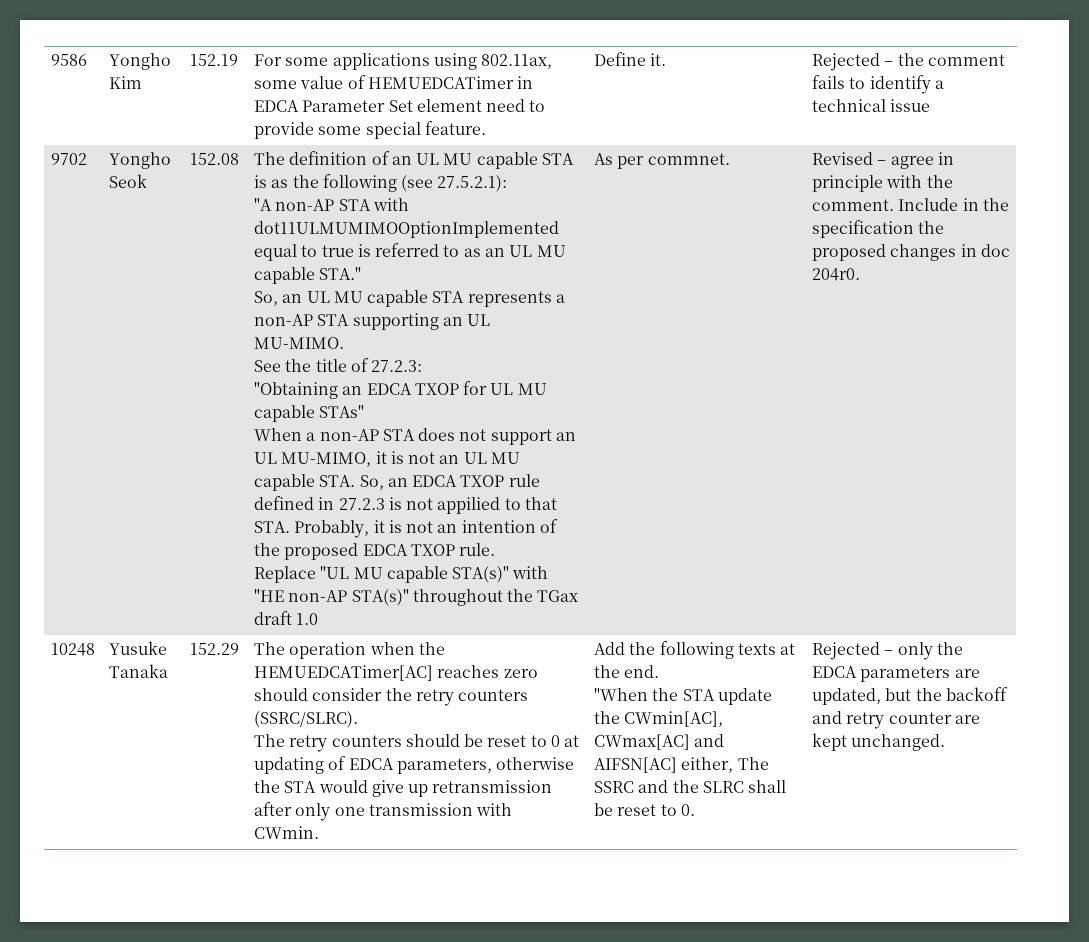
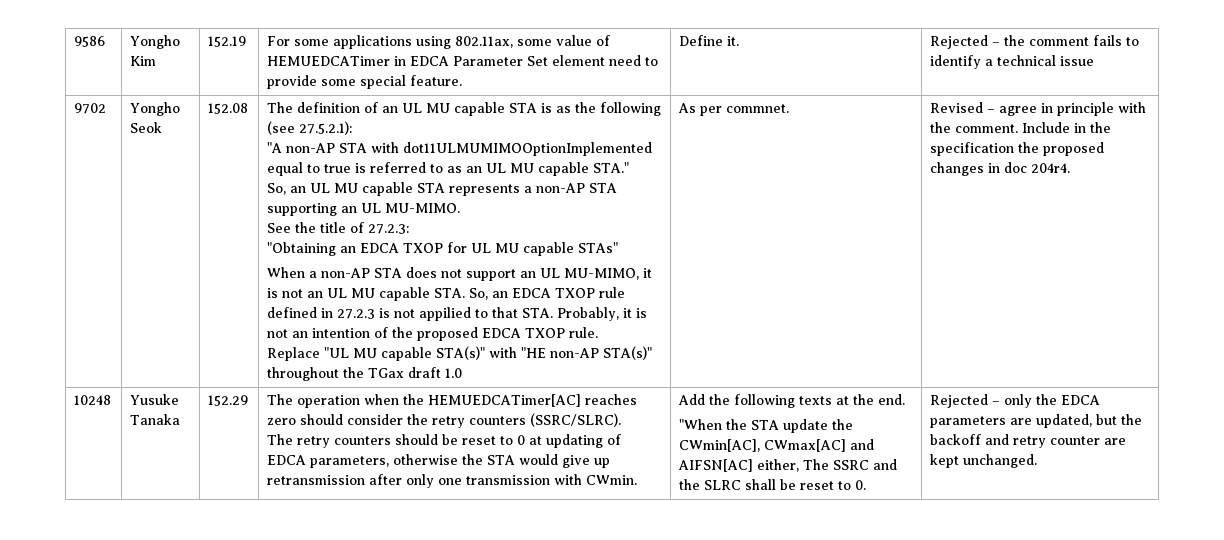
- Include in the specification the proposed changes in doc 204r0.
+ Include in the specification the proposed changes in doc 204r4.

